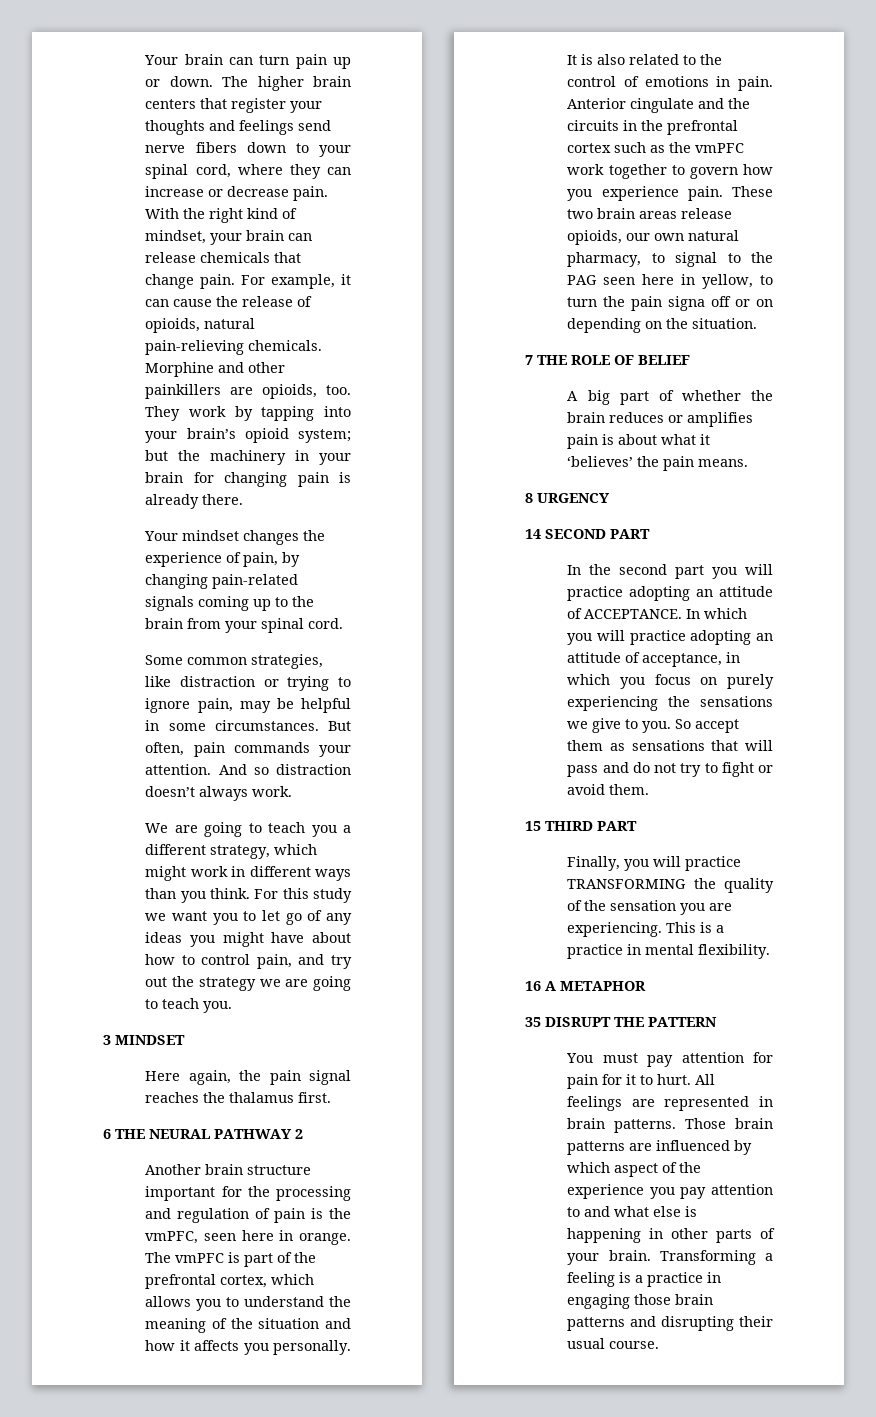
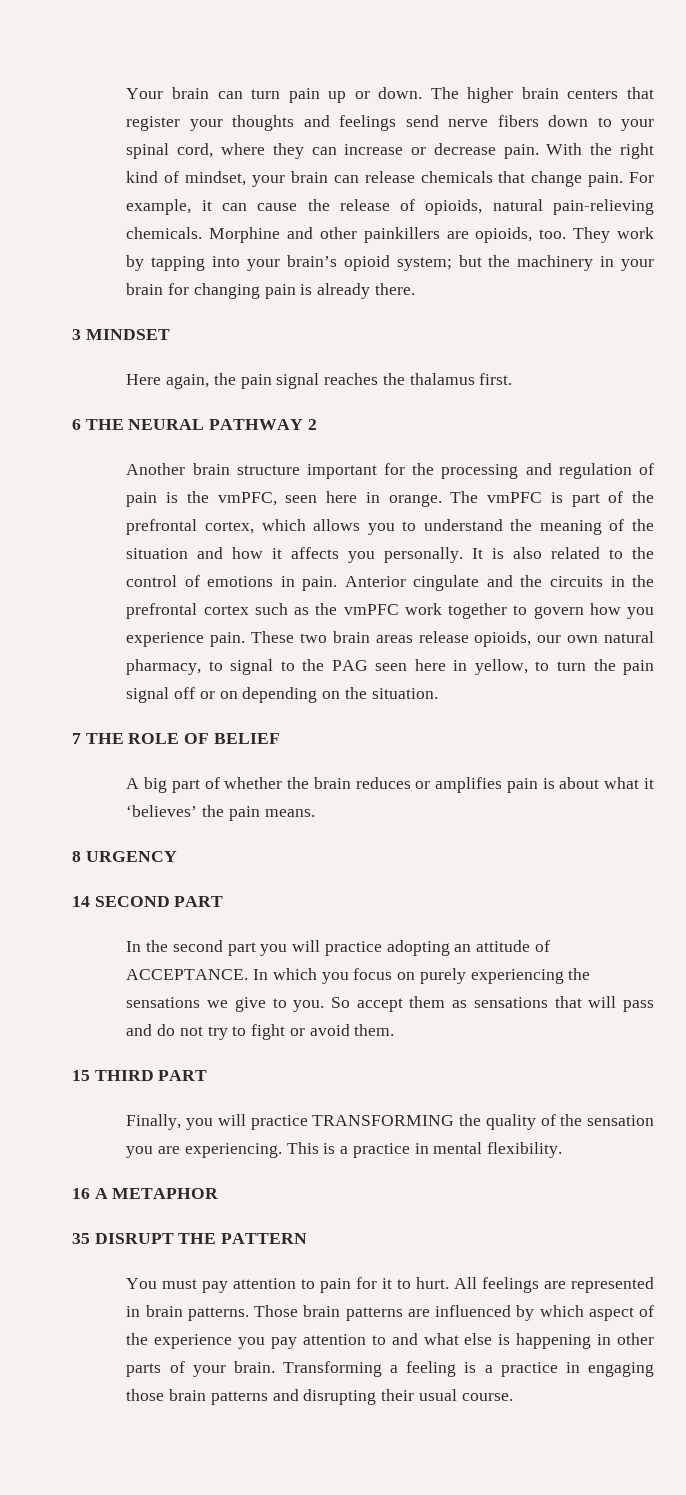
- Your mindset changes the experience of pain, by changing pain-related signals coming up to the brain from your spinal cord.
- Some common strategies, like distraction or trying to ignore pain, may be helpful in some circumstances. But often, pain commands your attention. And so distraction doesn’t always work.
- We are going to teach you a different strategy, which might work in different ways than you think. For this study we want you to let go of any ideas you might have about how to control pain, and try out the strategy we are going to teach you.
- These two brain areas release opioids, our own natural pharmacy, to signal to the PAG seen here in yellow, to turn the pain signa off or on depending on the situation.
+ These two brain areas release opioids, our own natural pharmacy, to signal to the PAG seen here in yellow, to turn the pain signal off or on depending on the situation.
- In which you will practice adopting an attitude of acceptance, in which you focus on purely experiencing the sensations we give to you.
+ In which you focus on purely experiencing the sensations we give to you.
- You must pay attention for pain for it to hurt.
+ You must pay attention to pain for it to hurt.

